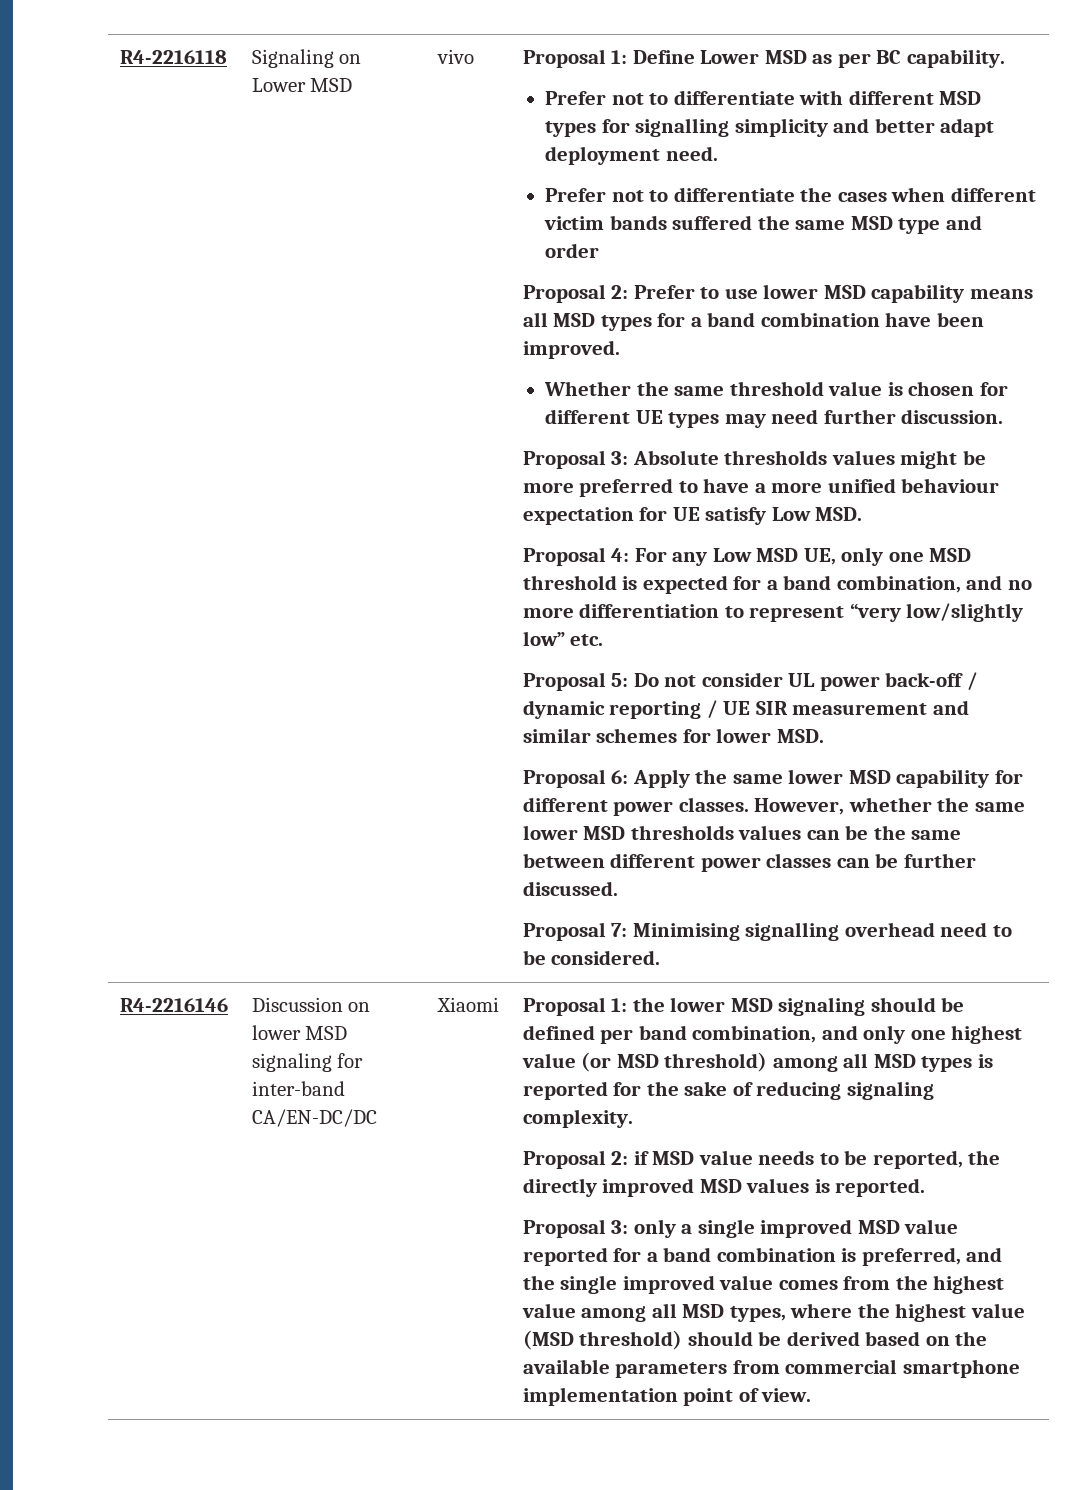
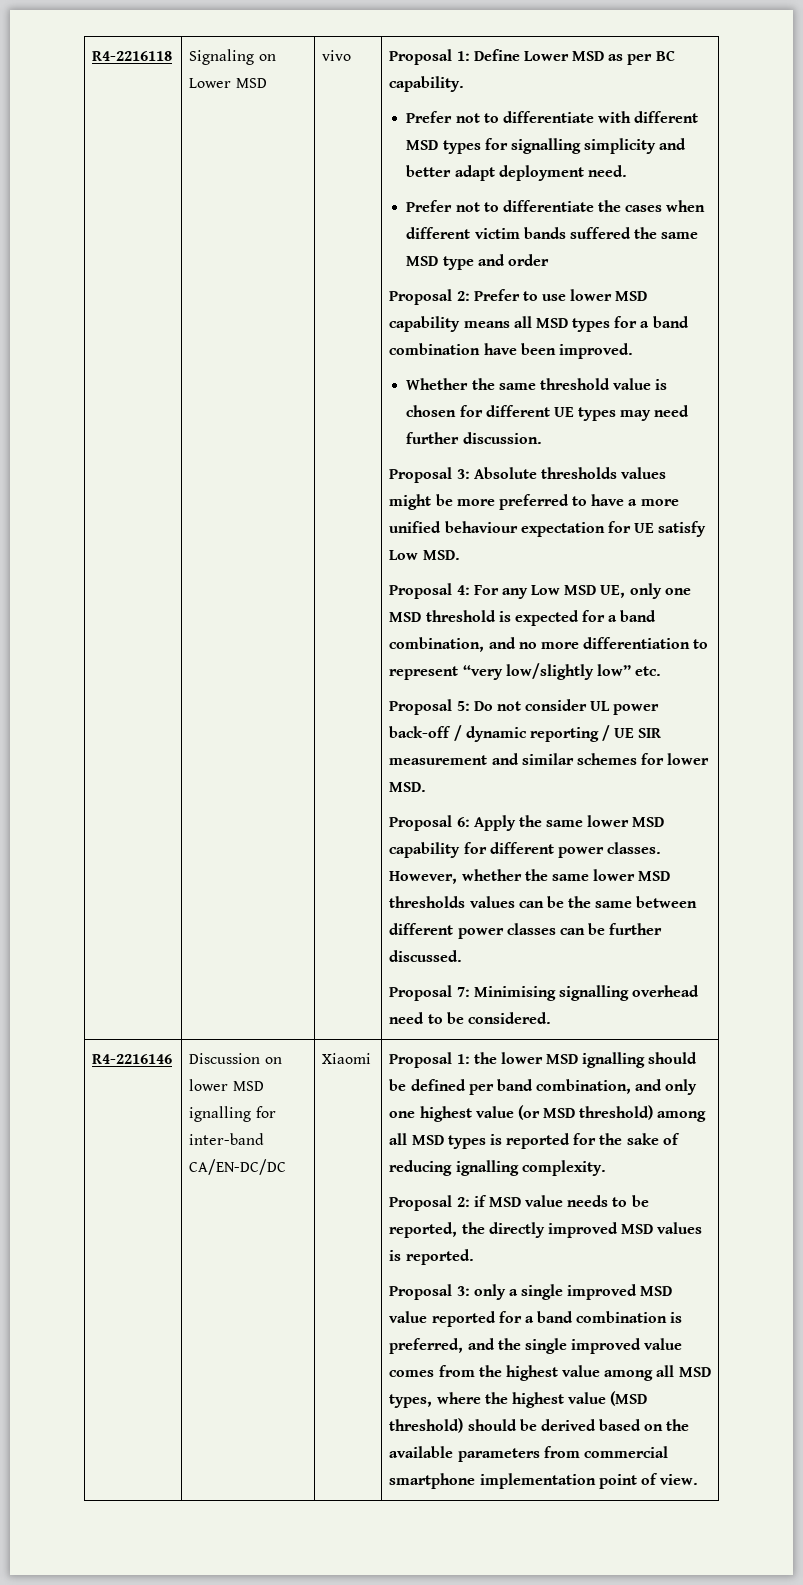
- Discussion on lower MSD signaling for inter-band CA/EN-DC/DC
+ Discussion on lower MSD ignalling for inter-band CA/EN-DC/DC
- Proposal 1: the lower MSD signaling should be defined per band combination, and only one highest value (or MSD threshold) among all MSD types is reported for the sake of reducing signaling complexity.
+ Proposal 1: the lower MSD ignalling should be defined per band combination, and only one highest value (or MSD threshold) among all MSD types is reported for the sake of reducing ignalling complexity.

